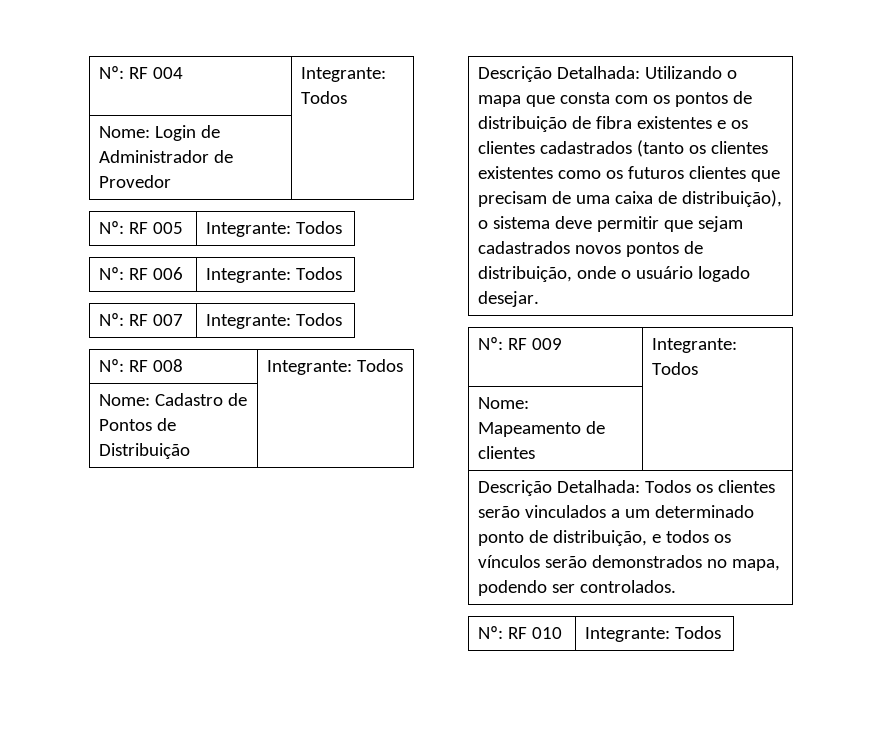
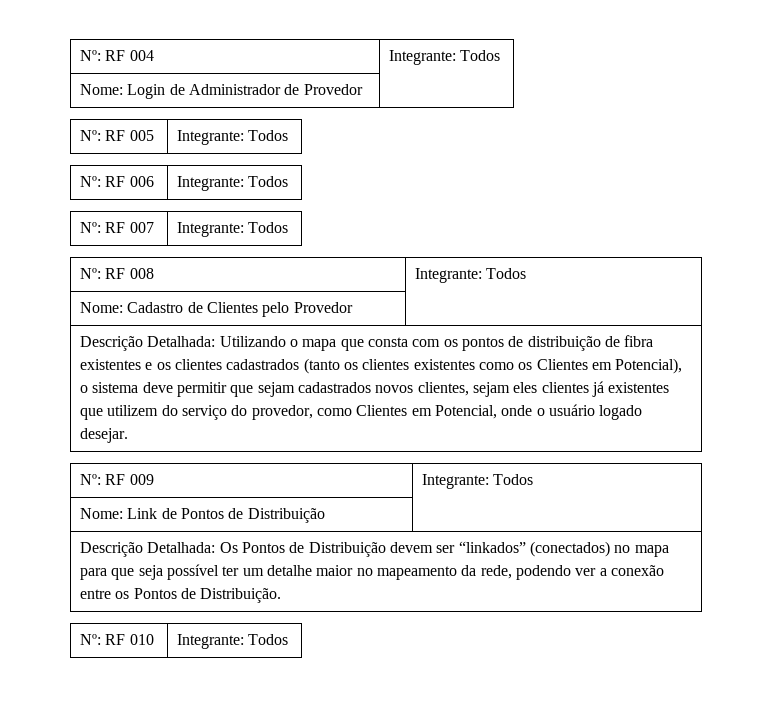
- Nome: Cadastro de Pontos de Distribuição |
+ Nome: Cadastro de Clientes pelo Provedor |
- Descrição Detalhada: Utilizando o mapa que consta com os pontos de distribuição de fibra existentes e os clientes cadastrados (tanto os clientes existentes como os futuros clientes que precisam de uma caixa de distribuição), o sistema deve permitir que sejam cadastrados novos pontos de distribuição, onde o usuário logado desejar.
+ Descrição Detalhada: Utilizando o mapa que consta com os pontos de distribuição de fibra existentes e os clientes cadastrados (tanto os clientes existentes como os Clientes em Potencial), o sistema deve permitir que sejam cadastrados novos clientes, sejam eles clientes já existentes que utilizem do serviço do provedor, como Clientes em Potencial, onde o usuário logado desejar.
- Nome: Mapeamento de clientes |
- Descrição Detalhada: Todos os clientes serão vinculados a um determinado ponto de distribuição, e todos os vínculos serão demonstrados no mapa, podendo ser controlados.
+ Nome: Link de Pontos de Distribuição |
+ Descrição Detalhada: Os Pontos de Distribuição devem ser “linkados” (conectados) no mapa para que seja possível ter um detalhe maior no mapeamento da rede, podendo ver a conexão entre os Pontos de Distribuição.

